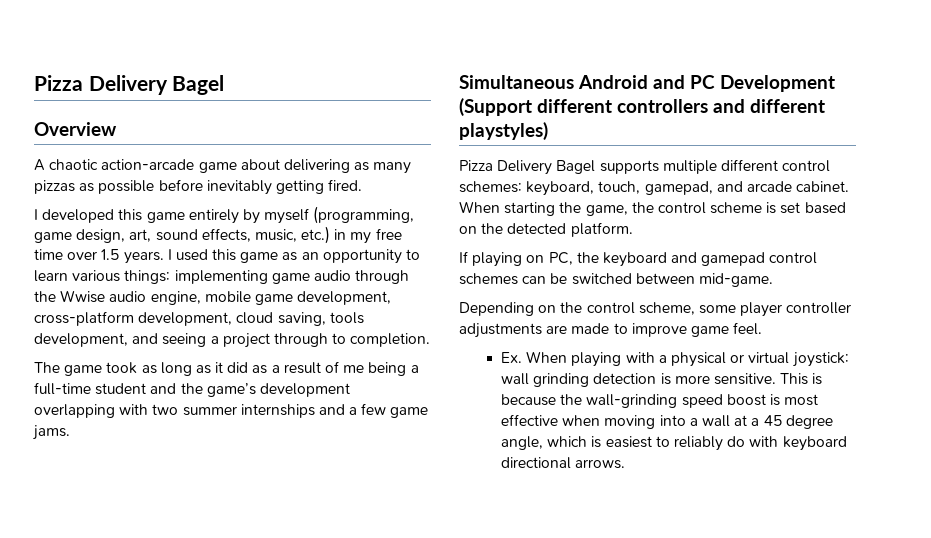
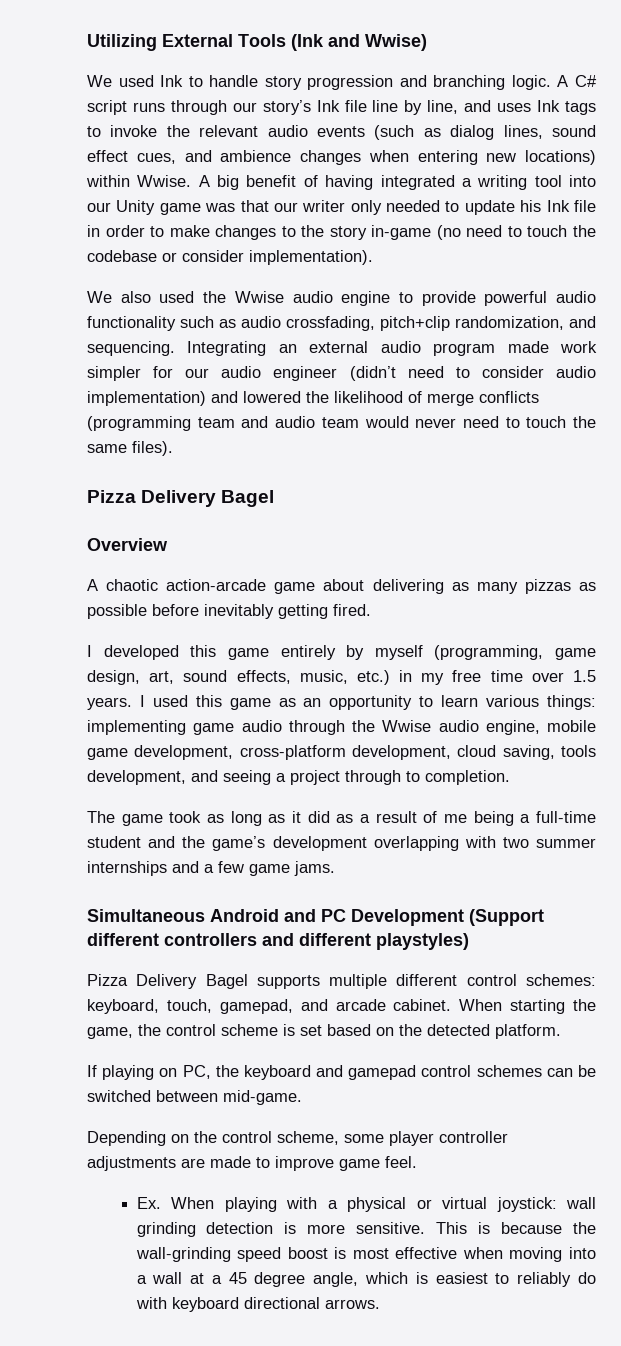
+ Utilizing External Tools (Ink and Wwise)
+ We used Ink to handle story progression and branching logic. A C# script runs through our story’s Ink file line by line, and uses Ink tags to invoke the relevant audio events (such as dialog lines, sound effect cues, and ambience changes when entering new locations) within Wwise. A big benefit of having integrated a writing tool into our Unity game was that our writer only needed to update his Ink file in order to make changes to the story in-game (no need to touch the codebase or consider implementation).
+ We also used the Wwise audio engine to provide powerful audio functionality such as audio crossfading, pitch+clip randomization, and sequencing. Integrating an external audio program made work simpler for our audio engineer (didn’t need to consider audio implementation) and lowered the likelihood of merge conflicts (programming team and audio team would never need to touch the same files).

